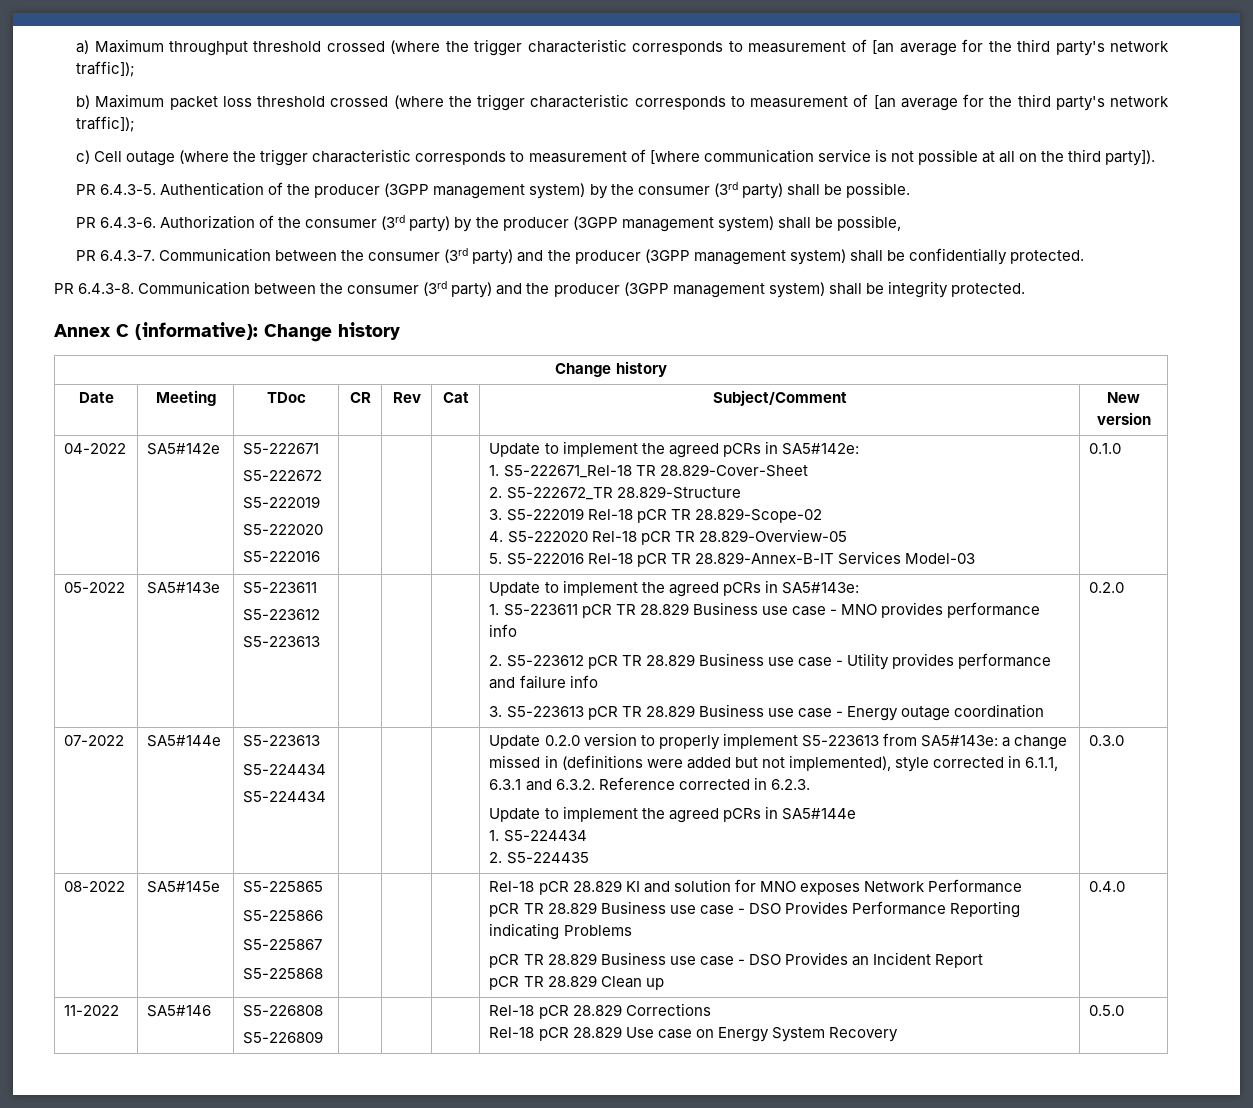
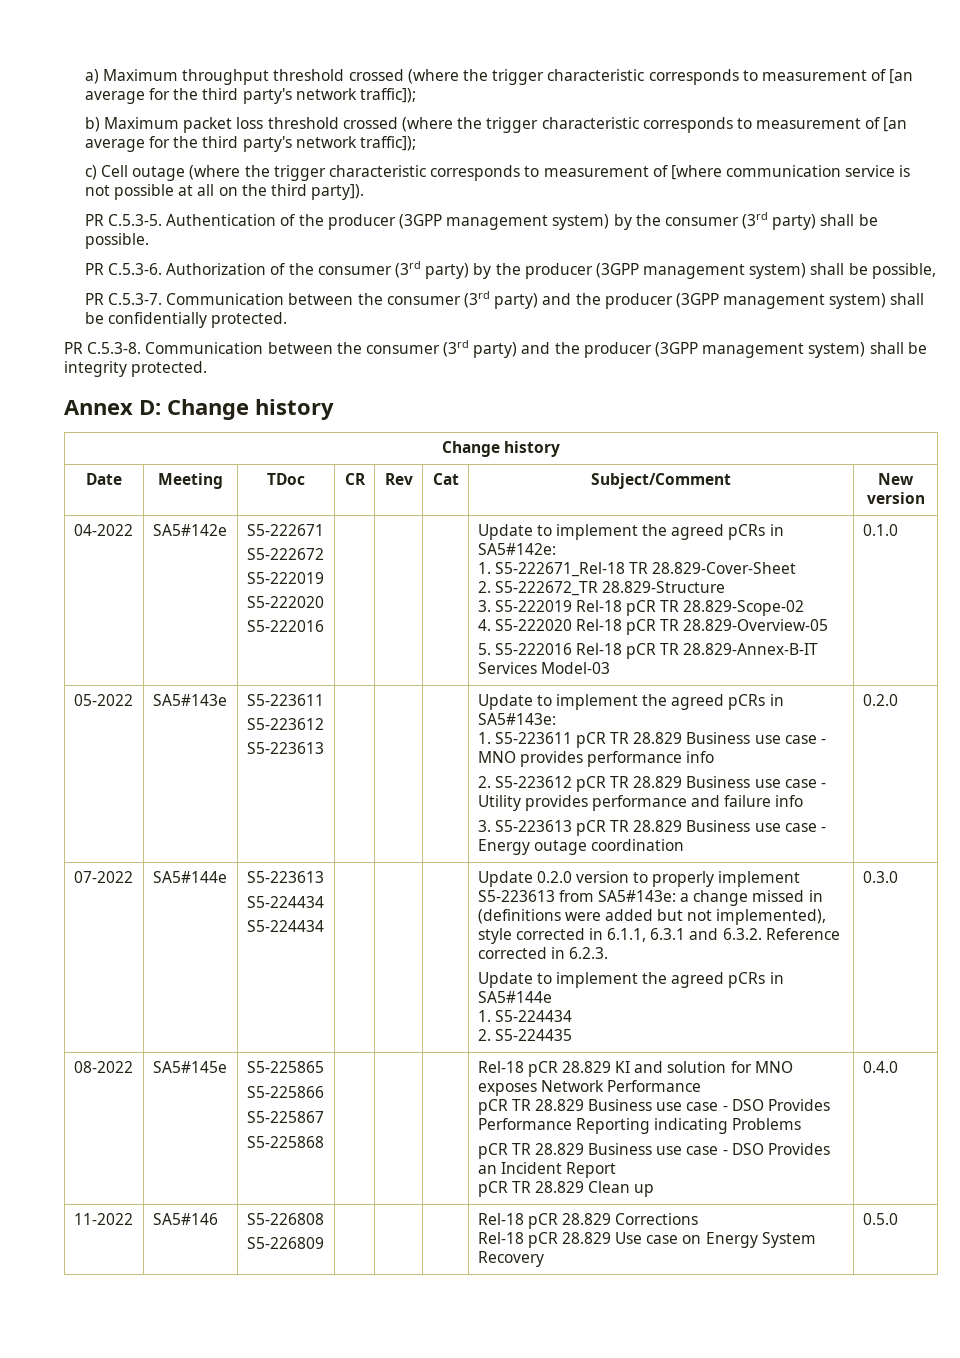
- PR 6.4.3-5. Authentication of the producer (3GPP management system) by the consumer (3rd party) shall be possible.
+ PR C.5.3-5. Authentication of the producer (3GPP management system) by the consumer (3rd party) shall be possible.
- PR 6.4.3-6. Authorization of the consumer (3rd party) by the producer (3GPP management system) shall be possible,
+ PR C.5.3-6. Authorization of the consumer (3rd party) by the producer (3GPP management system) shall be possible,
- PR 6.4.3-7. Communication between the consumer (3rd party) and the producer (3GPP management system) shall be confidentially protected.
+ PR C.5.3-7. Communication between the consumer (3rd party) and the producer (3GPP management system) shall be confidentially protected.
- PR 6.4.3-8. Communication between the consumer (3rd party) and the producer (3GPP management system) shall be integrity protected.
+ PR C.5.3-8. Communication between the consumer (3rd party) and the producer (3GPP management system) shall be integrity protected.
- Annex C (informative): Change history
+ Annex D: Change history

